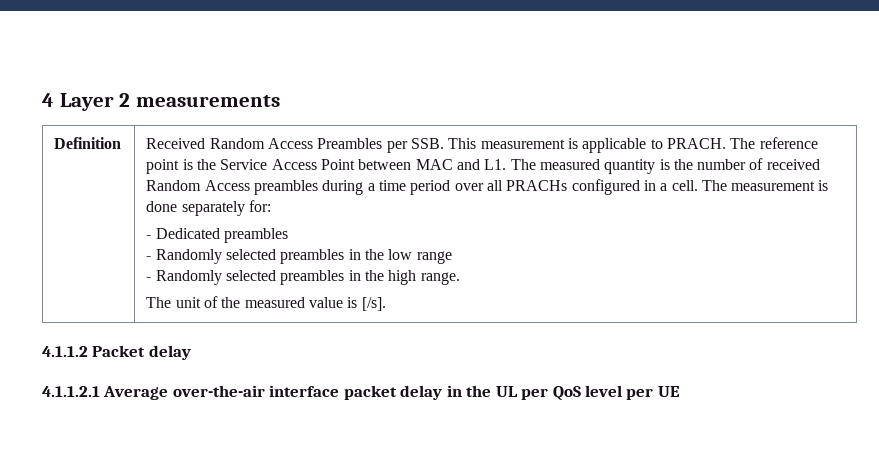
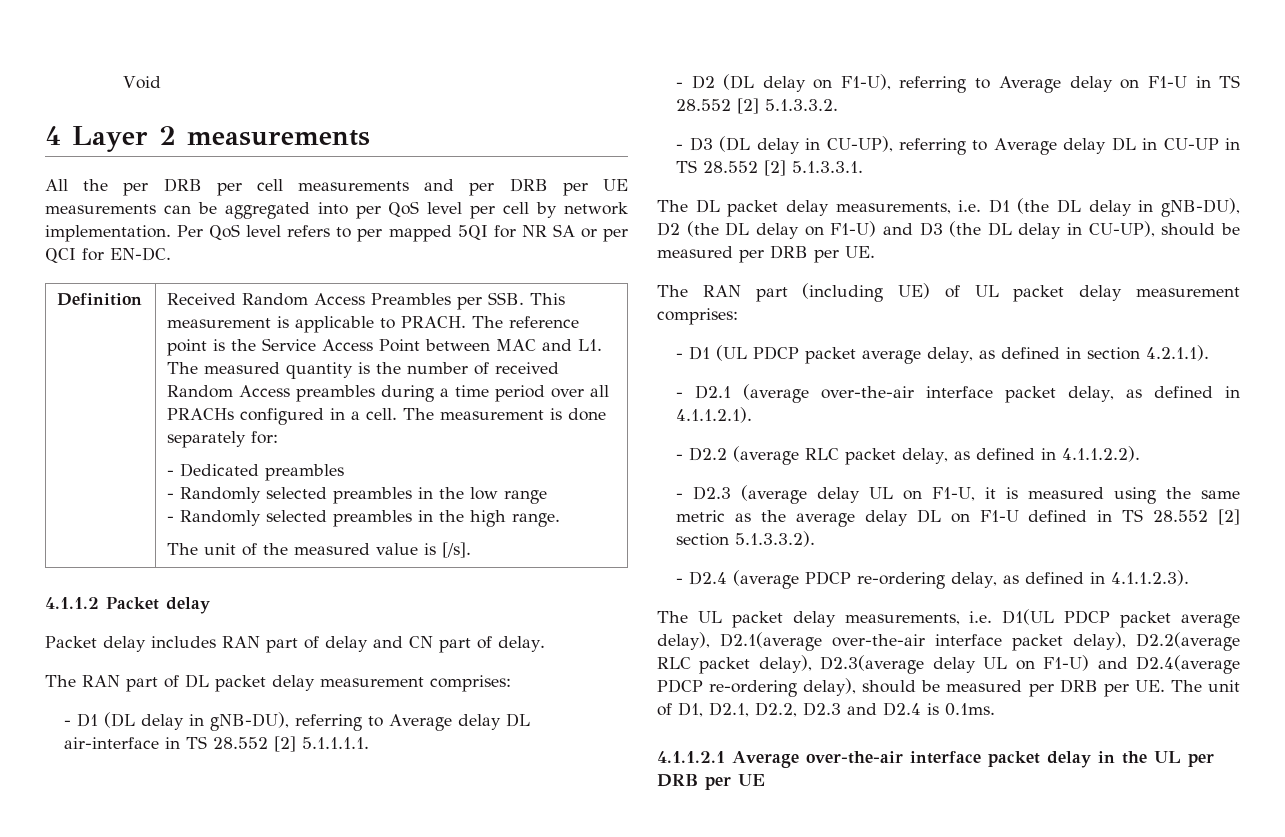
+ Void
+ All the per DRB per cell measurements and per DRB per UE measurements can be aggregated into per QoS level per cell by network implementation. Per QoS level refers to per mapped 5QI for NR SA or per QCI for EN-DC.
+ Packet delay includes RAN part of delay and CN part of delay.
+ The RAN part of DL packet delay measurement comprises:
+ - D1 (DL delay in gNB-DU), referring to Average delay DL air-interface in TS 28.552 [2] 5.1.1.1.1.
+ - D2 (DL delay on F1-U), referring to Average delay on F1-U in TS 28.552 [2] 5.1.3.3.2.
+ - D3 (DL delay in CU-UP), referring to Average delay DL in CU-UP in TS 28.552 [2] 5.1.3.3.1.
+ The DL packet delay measurements, i.e. D1 (the DL delay in gNB-DU), D2 (the DL delay on F1-U) and D3 (the DL delay in CU-UP), should be measured per DRB per UE.
+ The RAN part (including UE) of UL packet delay measurement comprises:
+ - D1 (UL PDCP packet average delay, as defined in section 4.2.1.1).
+ - D2.1 (average over-the-air interface packet delay, as defined in 4.1.1.2.1).
+ - D2.2 (average RLC packet delay, as defined in 4.1.1.2.2).
+ - D2.3 (average delay UL on F1-U, it is measured using the same metric as the average delay DL on F1-U defined in TS 28.552 [2] section 5.1.3.3.2).
+ - D2.4 (average PDCP re-ordering delay, as defined in 4.1.1.2.3).
+ The UL packet delay measurements, i.e. D1(UL PDCP packet average delay), D2.1(average over-the-air interface packet delay), D2.2(average RLC packet delay), D2.3(average delay UL on F1-U) and D2.4(average PDCP re-ordering delay), should be measured per DRB per UE. The unit of D1, D2.1, D2.2, D2.3 and D2.4 is 0.1ms.
- 4.1.1.2.1 Average over-the-air interface packet delay in the UL per QoS level per UE
+ 4.1.1.2.1 Average over-the-air interface packet delay in the UL per DRB per UE

